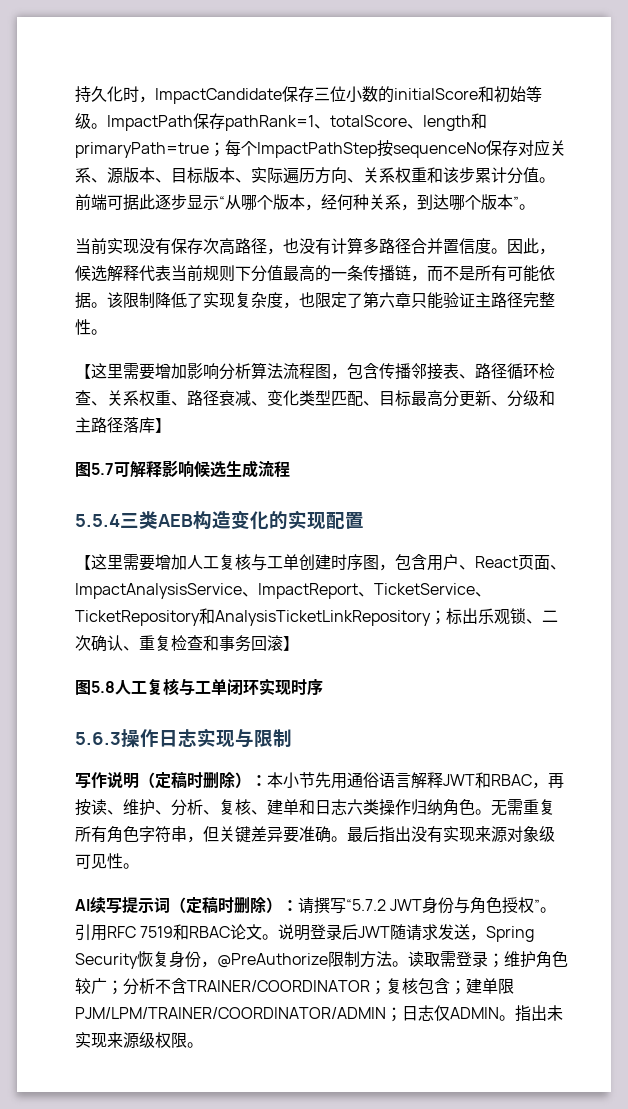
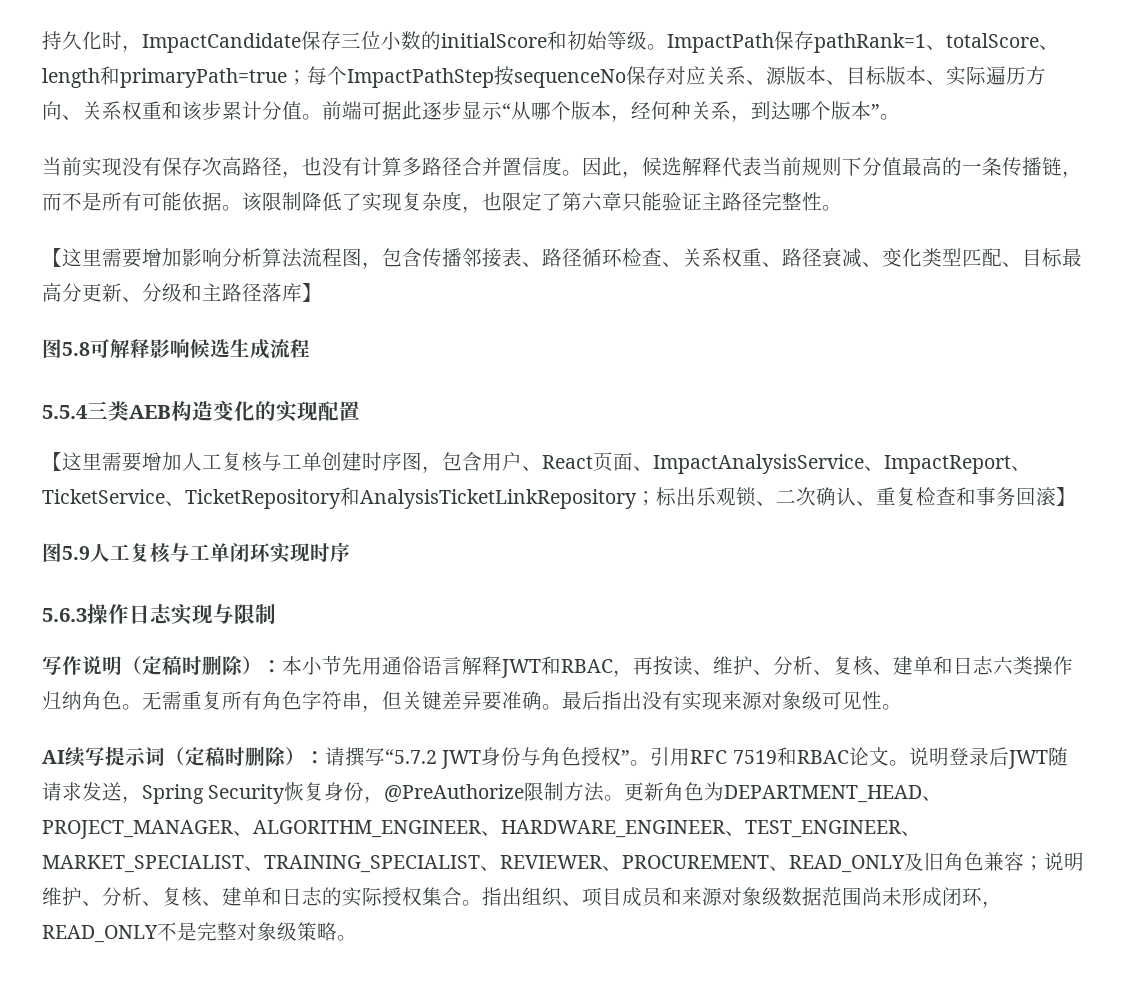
- 图5.7可解释影响候选生成流程
+ 图5.8可解释影响候选生成流程
- 图5.8人工复核与工单闭环实现时序
+ 图5.9人工复核与工单闭环实现时序
- 读取需登录；维护角色较广；分析不含TRAINER/COORDINATOR；复核包含；建单限PJM/LPM/TRAINER/COORDINATOR/ADMIN；日志仅ADMIN。指出未实现来源级权限。
+ 更新角色为DEPARTMENT_HEAD、PROJECT_MANAGER、ALGORITHM_ENGINEER、HARDWARE_ENGINEER、TEST_ENGINEER、MARKET_SPECIALIST、TRAINING_SPECIALIST、REVIEWER、PROCUREMENT、READ_ONLY及旧角色兼容；说明维护、分析、复核、建单和日志的实际授权集合。指出组织、项目成员和来源对象级数据范围尚未形成闭环，READ_ONLY不是完整对象级策略。

